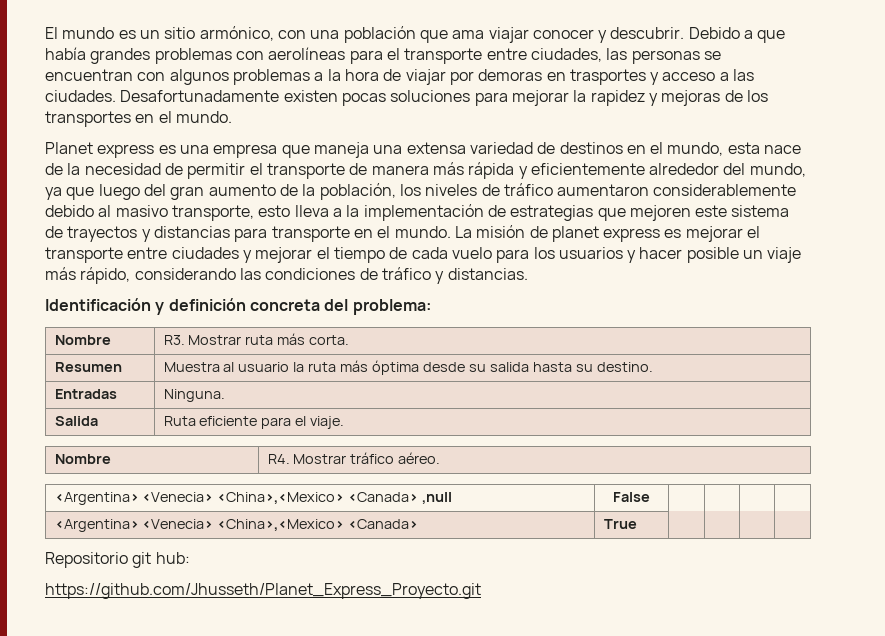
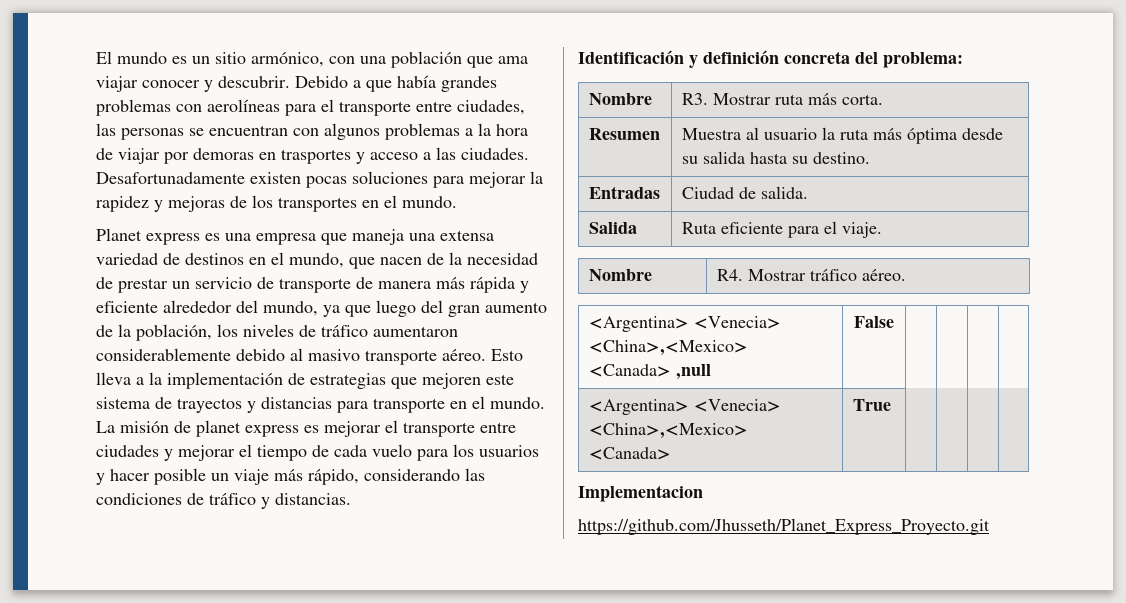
- Planet express es una empresa que maneja una extensa variedad de destinos en el mundo, esta nace de la necesidad de permitir el transporte de manera más rápida y eficientemente alrededor del mundo, ya que luego del gran aumento de la población, los niveles de tráfico aumentaron considerablemente debido al masivo transporte, esto lleva a la implementación de estrategias que mejoren este sistema de trayectos y distancias para transporte en el mundo.
+ Planet express es una empresa que maneja una extensa variedad de destinos en el mundo, que nacen de la necesidad de prestar un servicio de transporte de manera más rápida y eficiente alrededor del mundo, ya que luego del gran aumento de la población, los niveles de tráfico aumentaron considerablemente debido al masivo transporte aéreo. Esto lleva a la implementación de estrategias que mejoren este sistema de trayectos y distancias para transporte en el mundo.
- Entradas | Ninguna.
+ Entradas | Ciudad de salida.
- Repositorio git hub:
+ Implementacion

